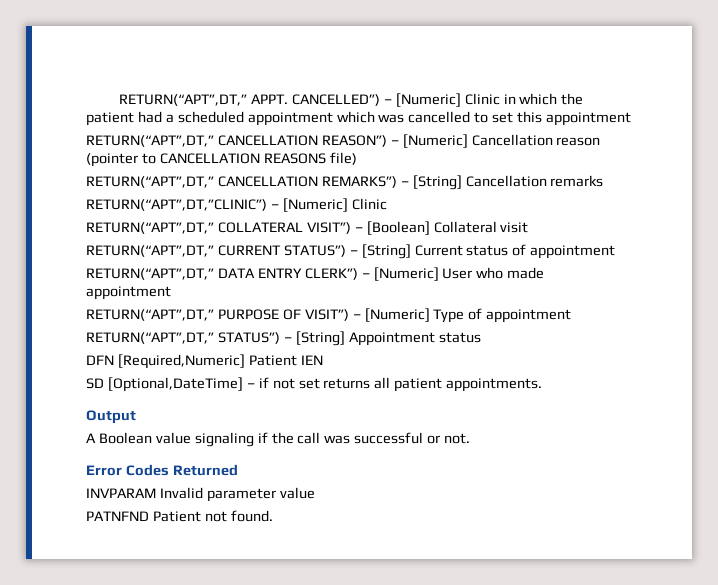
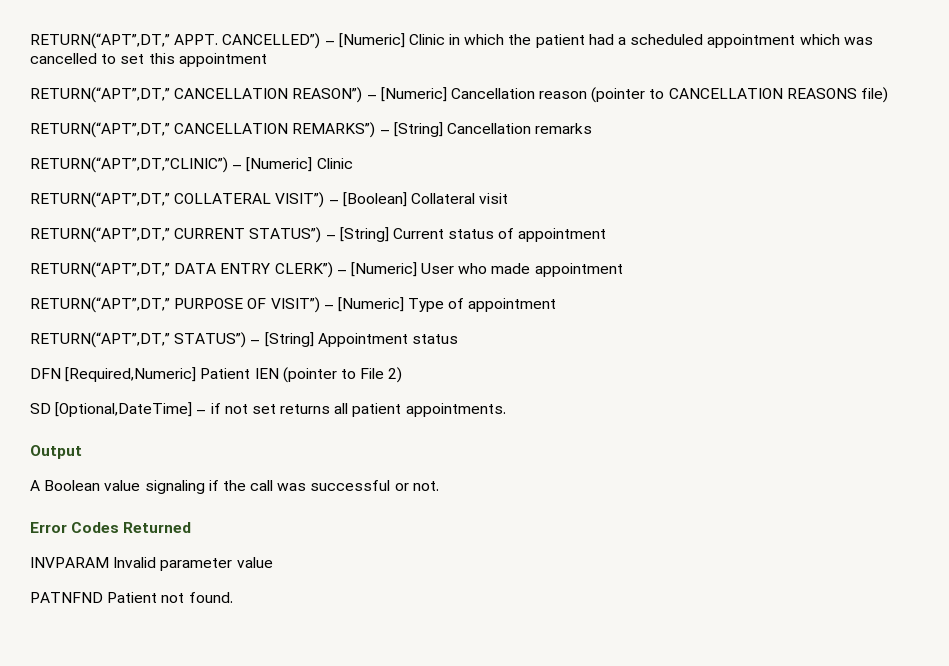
- DFN [Required,Numeric] Patient IEN
+ DFN [Required,Numeric] Patient IEN (pointer to File 2)

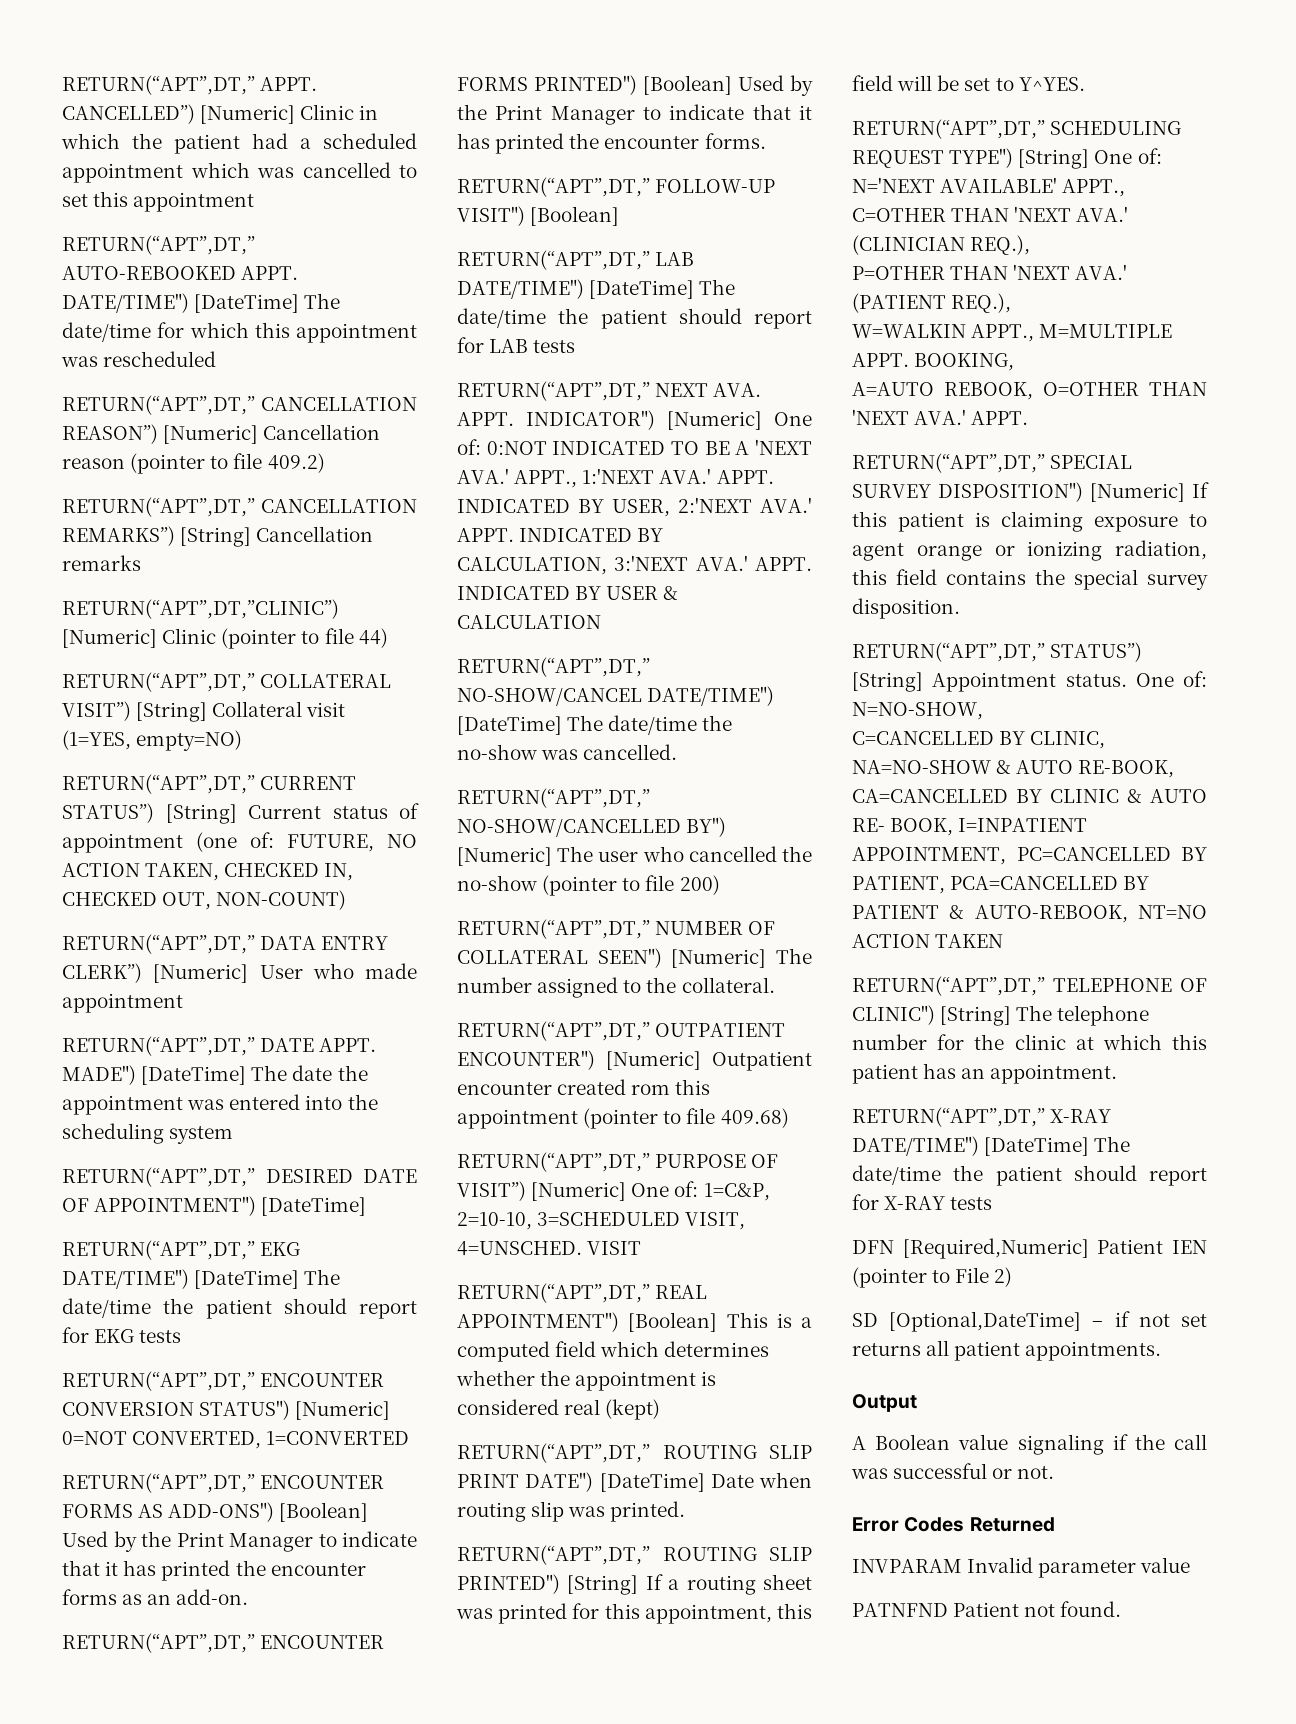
- CANCELLED”) – [Numeric] Clinic in which the patient had a scheduled appointment which was cancelled to set this appointment
+ CANCELLED”) [Numeric] Clinic in which the patient had a scheduled appointment which was cancelled to set this appointment
+ RETURN(“APT”,DT,” AUTO-REBOOKED APPT. DATE/TIME") [DateTime] The date/time for which this appointment was rescheduled
- RETURN(“APT”,DT,” CANCELLATION REASON”) – [Numeric] Cancellation reason (pointer to CANCELLATION REASONS file)
+ RETURN(“APT”,DT,” CANCELLATION REASON”) [Numeric] Cancellation reason (pointer to file 409.2)
- RETURN(“APT”,DT,” CANCELLATION REMARKS”) – [String] Cancellation remarks
+ RETURN(“APT”,DT,” CANCELLATION REMARKS”) [String] Cancellation remarks
- RETURN(“APT”,DT,”CLINIC”) – [Numeric] Clinic
+ RETURN(“APT”,DT,”CLINIC”) [Numeric] Clinic (pointer to file 44)
- RETURN(“APT”,DT,” COLLATERAL VISIT”) – [Boolean] Collateral visit
+ RETURN(“APT”,DT,” COLLATERAL VISIT”) [String] Collateral visit (1=YES, empty=NO)
- RETURN(“APT”,DT,” CURRENT STATUS”) – [String] Current status of appointment
+ RETURN(“APT”,DT,” CURRENT STATUS”) [String] Current status of appointment (one of: FUTURE, NO ACTION TAKEN, CHECKED IN, CHECKED OUT, NON-COUNT)
- RETURN(“APT”,DT,” DATA ENTRY CLERK”) – [Numeric] User who made appointment
+ RETURN(“APT”,DT,” DATA ENTRY CLERK”) [Numeric] User who made appointment
- RETURN(“APT”,DT,” PURPOSE OF VISIT”) – [Numeric] Type of appointment
+ RETURN(“APT”,DT,” DATE APPT. MADE") [DateTime] The date the appointment was entered into the scheduling system
+ RETURN(“APT”,DT,” DESIRED DATE OF APPOINTMENT") [DateTime]
+ RETURN(“APT”,DT,” EKG DATE/TIME") [DateTime] The date/time the patient should report for EKG tests
+ RETURN(“APT”,DT,” ENCOUNTER CONVERSION STATUS") [Numeric] 0=NOT CONVERTED, 1=CONVERTED
+ RETURN(“APT”,DT,” ENCOUNTER FORMS AS ADD-ONS") [Boolean] Used by the Print Manager to indicate that it has printed the encounter forms as an add-on.
+ RETURN(“APT”,DT,” ENCOUNTER FORMS PRINTED") [Boolean] Used by the Print Manager to indicate that it has printed the encounter forms.
+ RETURN(“APT”,DT,” FOLLOW-UP VISIT") [Boolean]
+ RETURN(“APT”,DT,” LAB DATE/TIME") [DateTime] The date/time the patient should report for LAB tests
+ RETURN(“APT”,DT,” NEXT AVA. APPT. INDICATOR") [Numeric] One of: 0:NOT INDICATED TO BE A 'NEXT AVA.' APPT., 1:'NEXT AVA.' APPT. INDICATED BY USER, 2:'NEXT AVA.' APPT. INDICATED BY CALCULATION, 3:'NEXT AVA.' APPT. INDICATED BY USER & CALCULATION
+ RETURN(“APT”,DT,” NO-SHOW/CANCEL DATE/TIME") [DateTime] The date/time the no-show was cancelled.
+ RETURN(“APT”,DT,” NO-SHOW/CANCELLED BY") [Numeric] The user who cancelled the no-show (pointer to file 200)
+ RETURN(“APT”,DT,” NUMBER OF COLLATERAL SEEN") [Numeric] The number assigned to the collateral.
+ RETURN(“APT”,DT,” OUTPATIENT ENCOUNTER") [Numeric] Outpatient encounter created rom this appointment (pointer to file 409.68)
+ RETURN(“APT”,DT,” PURPOSE OF VISIT”) [Numeric] One of: 1=C&P, 2=10-10, 3=SCHEDULED VISIT, 4=UNSCHED. VISIT
+ RETURN(“APT”,DT,” REAL APPOINTMENT") [Boolean] This is a computed field which determines whether the appointment is considered real (kept)
+ RETURN(“APT”,DT,” ROUTING SLIP PRINT DATE") [DateTime] Date when routing slip was printed.
+ RETURN(“APT”,DT,” ROUTING SLIP PRINTED") [String] If a routing sheet was printed for this appointment, this field will be set to Y^YES.
+ RETURN(“APT”,DT,” SCHEDULING REQUEST TYPE") [String] One of: N='NEXT AVAILABLE' APPT., C=OTHER THAN 'NEXT AVA.' (CLINICIAN REQ.),
+ P=OTHER THAN 'NEXT AVA.' (PATIENT REQ.),
+ W=WALKIN APPT., M=MULTIPLE APPT. BOOKING,
+ A=AUTO REBOOK, O=OTHER THAN 'NEXT AVA.' APPT.
+ RETURN(“APT”,DT,” SPECIAL SURVEY DISPOSITION") [Numeric] If this patient is claiming exposure to agent orange or ionizing radiation, this field contains the special survey disposition.
- RETURN(“APT”,DT,” STATUS”) – [String] Appointment status
+ RETURN(“APT”,DT,” STATUS”) [String] Appointment status. One of: N=NO-SHOW,
+ C=CANCELLED BY CLINIC, NA=NO-SHOW & AUTO RE-BOOK, CA=CANCELLED BY CLINIC & AUTO RE- BOOK, I=INPATIENT APPOINTMENT, PC=CANCELLED BY PATIENT, PCA=CANCELLED BY PATIENT & AUTO-REBOOK, NT=NO ACTION TAKEN
+ RETURN(“APT”,DT,” TELEPHONE OF CLINIC") [String] The telephone number for the clinic at which this patient has an appointment.
+ RETURN(“APT”,DT,” X-RAY DATE/TIME") [DateTime] The date/time the patient should report for X-RAY tests

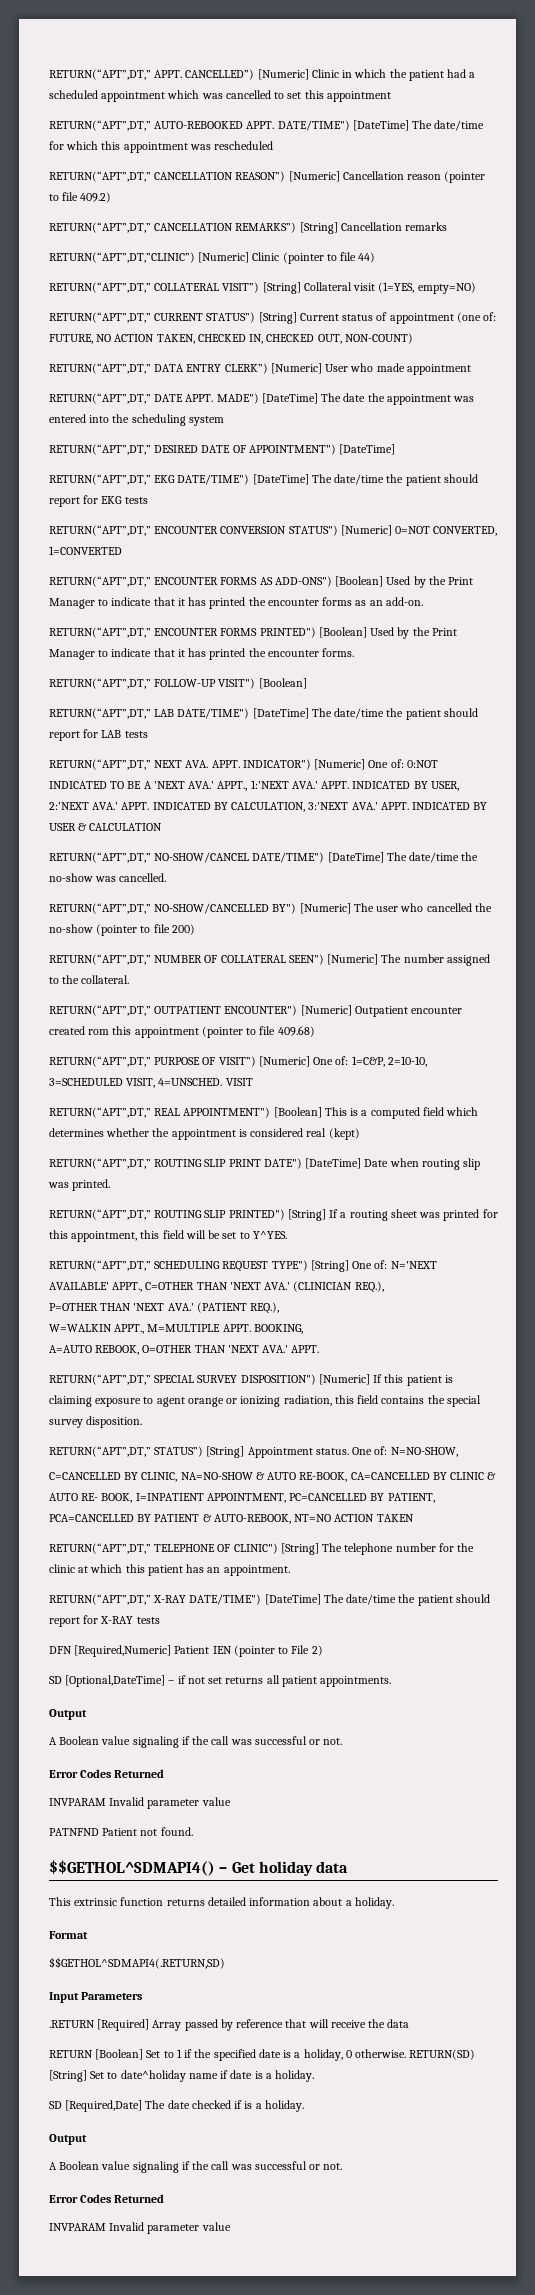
+ $$GETHOL^SDMAPI4() – Get holiday data
+ This extrinsic function returns detailed information about a holiday.
+ Format
+ $$GETHOL^SDMAPI4(.RETURN,SD)
+ Input Parameters
+ .RETURN [Required] Array passed by reference that will receive the data
+ RETURN [Boolean] Set to 1 if the specified date is a holiday, 0 otherwise. RETURN(SD) [String] Set to date^holiday name if date is a holiday.
+ SD [Required,Date] The date checked if is a holiday.
+ Output
+ A Boolean value signaling if the call was successful or not.
+ Error Codes Returned
+ INVPARAM Invalid parameter value

